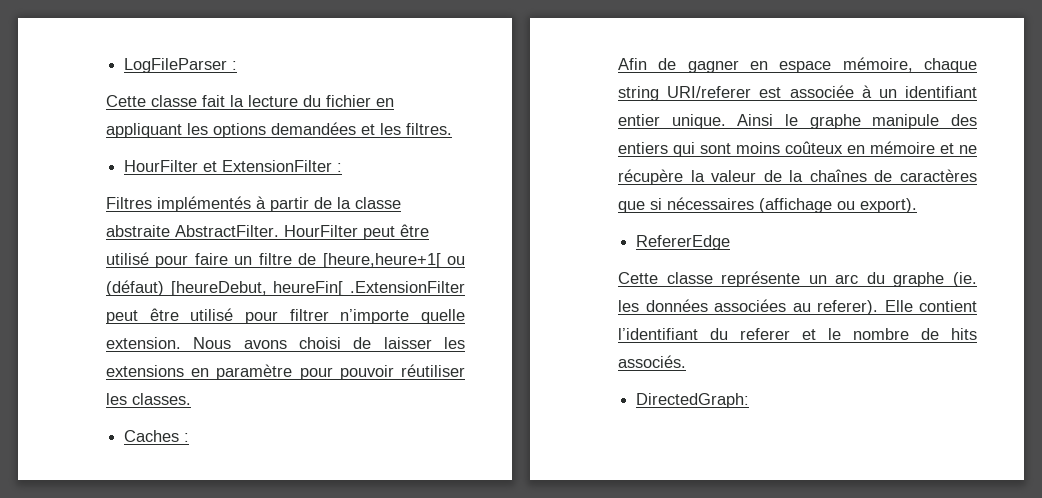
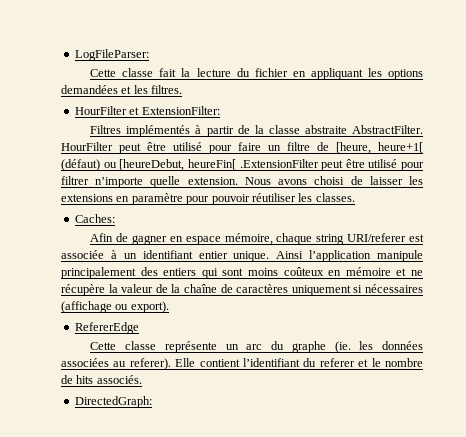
- LogFileParser :
+ LogFileParser:
- HourFilter et ExtensionFilter :
+ HourFilter et ExtensionFilter:
- HourFilter peut être utilisé pour faire un filtre de [heure,heure+1[ ou (défaut) [heureDebut, heureFin[ .ExtensionFilter peut être utilisé pour filtrer n’importe quelle extension.
+ HourFilter peut être utilisé pour faire un filtre de [heure, heure+1[ (défaut) ou [heureDebut, heureFin[ .ExtensionFilter peut être utilisé pour filtrer n’importe quelle extension.
- Caches :
+ Caches:
- Ainsi le graphe manipule des entiers qui sont moins coûteux en mémoire et ne récupère la valeur de la chaînes de caractères que si nécessaires (affichage ou export).
+ Ainsi l’application manipule principalement des entiers qui sont moins coûteux en mémoire et ne récupère la valeur de la chaîne de caractères uniquement si nécessaires (affichage ou export).

